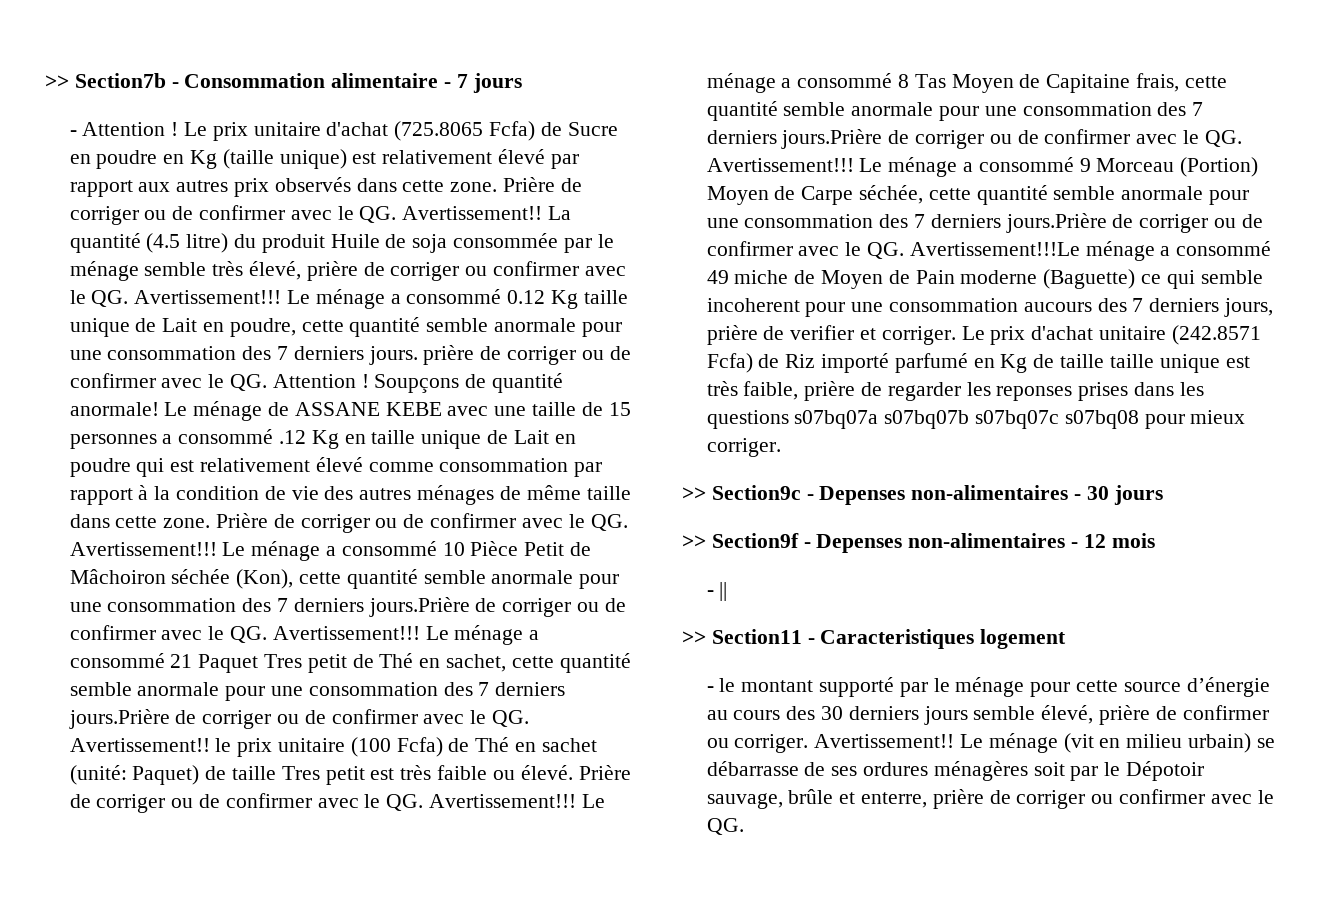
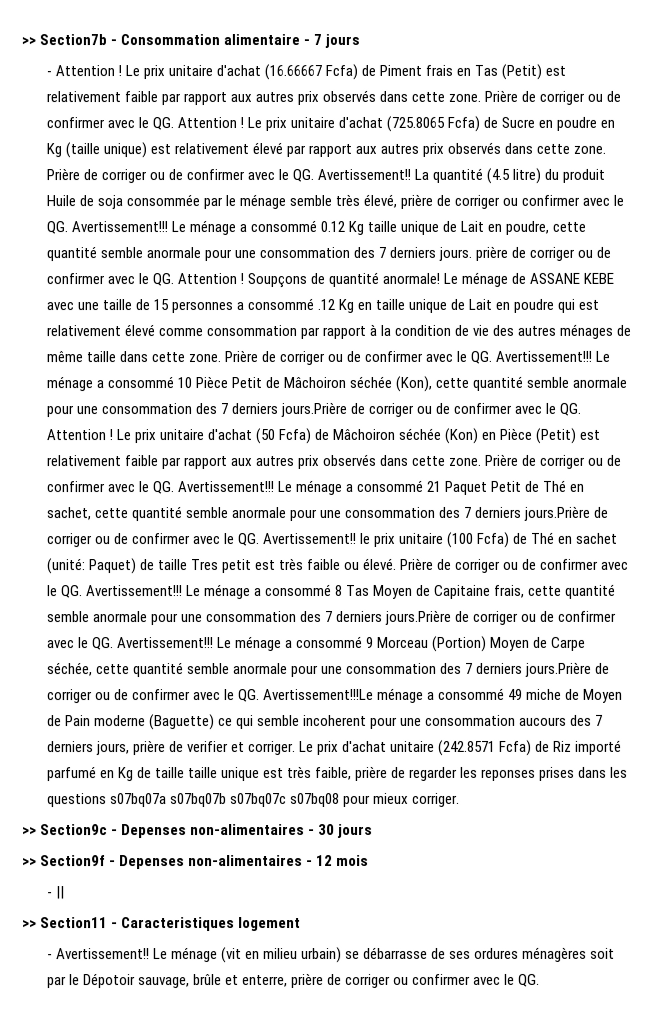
- Le prix unitaire d'achat (725.8065 Fcfa) de Sucre en poudre en Kg (taille unique) est relativement élevé par rapport aux autres prix observés dans cette zone.
+ Le prix unitaire d'achat (16.66667 Fcfa) de Piment frais en Tas (Petit) est relativement faible par rapport aux autres prix observés dans cette zone. Prière de corriger ou de confirmer avec le QG. Attention ! Le prix unitaire d'achat (725.8065 Fcfa) de Sucre en poudre en Kg (taille unique) est relativement élevé par rapport aux autres prix observés dans cette zone.
- Le ménage a consommé 10 Pièce Petit de Mâchoiron séchée (Kon), cette quantité semble anormale pour une consommation des 7 derniers jours.Prière de corriger ou de confirmer avec le QG. Avertissement!!!
+ Le ménage a consommé 10 Pièce Petit de Mâchoiron séchée (Kon), cette quantité semble anormale pour une consommation des 7 derniers jours.Prière de corriger ou de confirmer avec le QG. Attention ! Le prix unitaire d'achat (50 Fcfa) de Mâchoiron séchée (Kon) en Pièce (Petit) est relativement faible par rapport aux autres prix observés dans cette zone. Prière de corriger ou de confirmer avec le QG. Avertissement!!!
- Le ménage a consommé 21 Paquet Tres petit de Thé en sachet, cette quantité semble anormale pour une consommation des 7 derniers jours.Prière de corriger ou de confirmer avec le QG. Avertissement!! le prix unitaire (100 Fcfa) de Thé en sachet (unité: Paquet) de taille Tres petit est très faible ou élevé.
+ Le ménage a consommé 21 Paquet Petit de Thé en sachet, cette quantité semble anormale pour une consommation des 7 derniers jours.Prière de corriger ou de confirmer avec le QG. Avertissement!! le prix unitaire (100 Fcfa) de Thé en sachet (unité: Paquet) de taille Tres petit est très faible ou élevé.
- - le montant supporté par le ménage pour cette source d’énergie au cours des 30 derniers jours semble élevé, prière de confirmer ou corriger. Avertissement!!
+ - Avertissement!!

